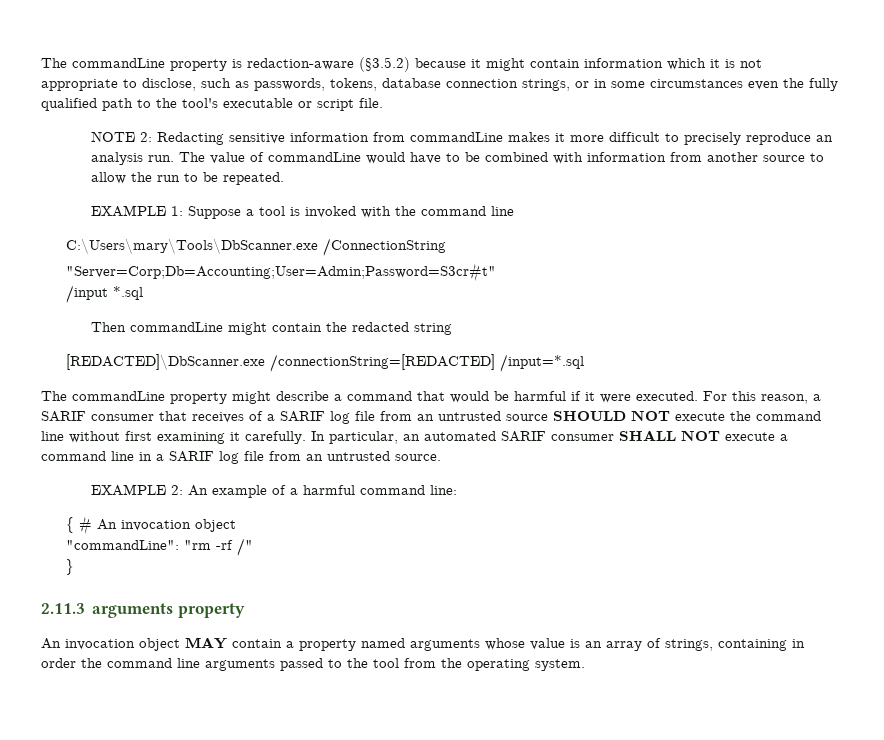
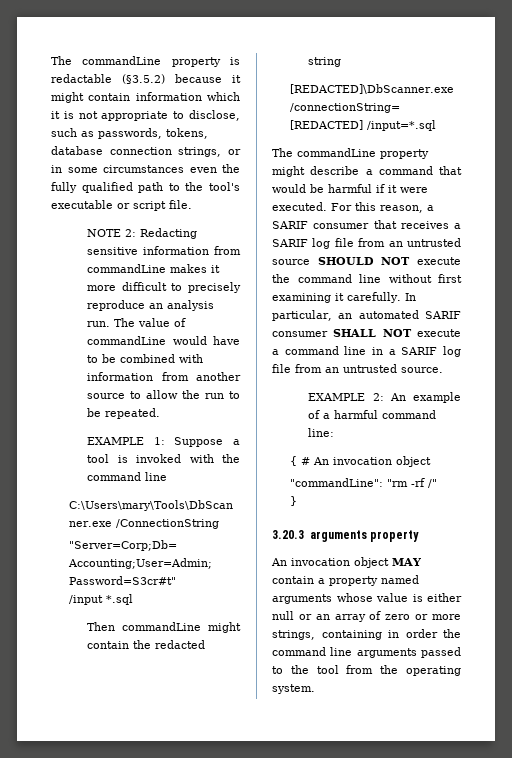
- The commandLine property is redaction-aware (§3.5.2) because it might contain information which it is not appropriate to disclose, such as passwords, tokens, database connection strings, or in some circumstances even the fully qualified path to the tool's executable or script file.
+ The commandLine property is redactable (§3.5.2) because it might contain information which it is not appropriate to disclose, such as passwords, tokens, database connection strings, or in some circumstances even the fully qualified path to the tool's executable or script file.
- For this reason, a SARIF consumer that receives of a SARIF log file from an untrusted source SHOULD NOT execute the command line without first examining it carefully.
+ For this reason, a SARIF consumer that receives a SARIF log file from an untrusted source SHOULD NOT execute the command line without first examining it carefully.
- 2.11.3 arguments property
+ 3.20.3 arguments property
- An invocation object MAY contain a property named arguments whose value is an array of strings, containing in order the command line arguments passed to the tool from the operating system.
+ An invocation object MAY contain a property named arguments whose value is either null or an array of zero or more strings, containing in order the command line arguments passed to the tool from the operating system.

